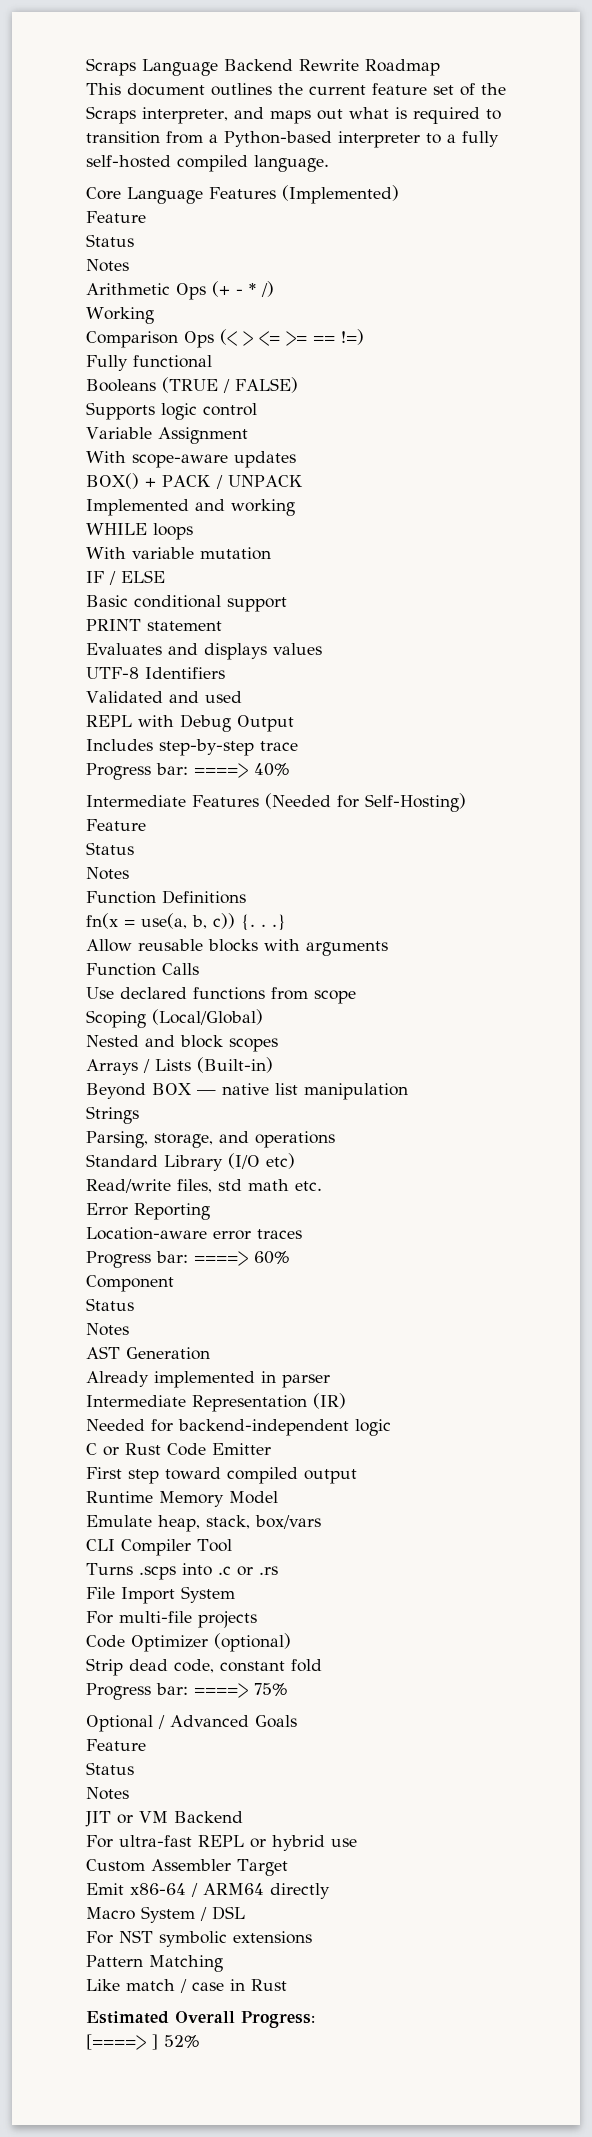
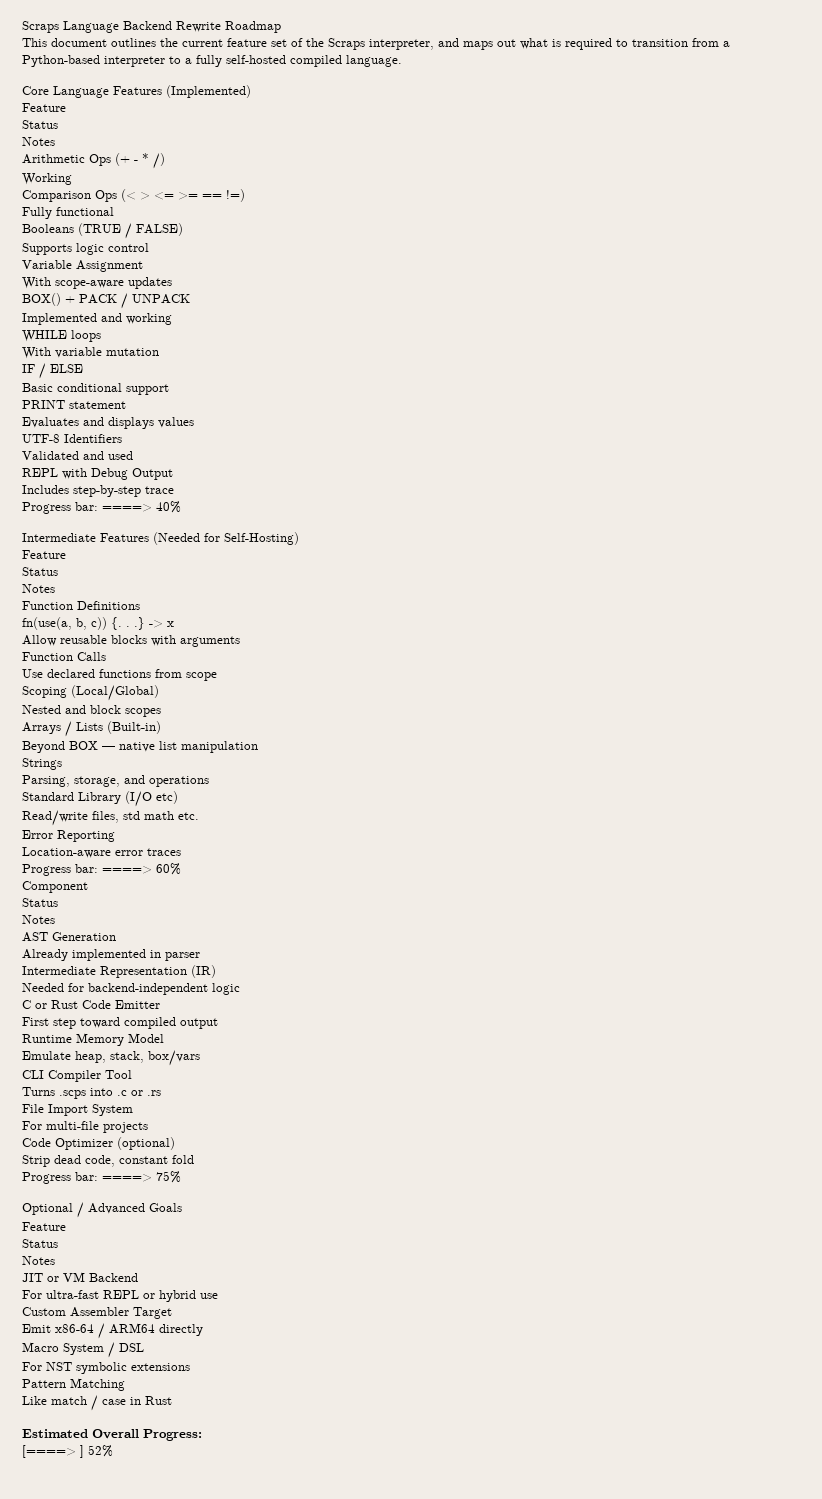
- fn(x = use(a, b, c)) {. . .}
+ fn(use(a, b, c)) {. . .} -> x

